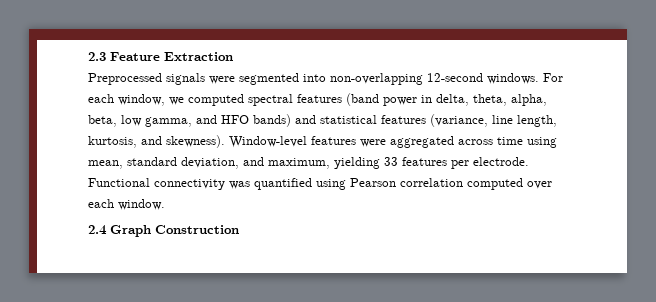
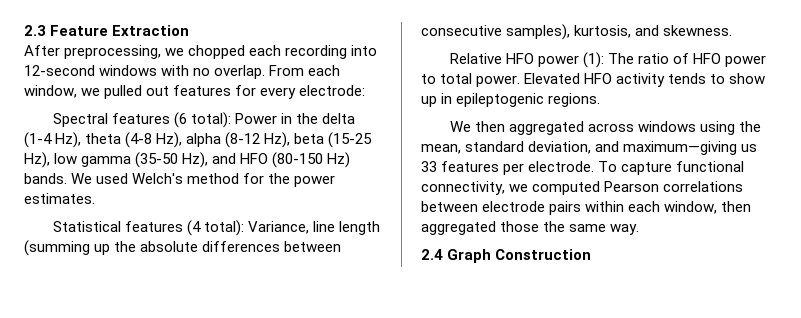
- Preprocessed signals were segmented into non-overlapping 12-second windows. For each window, we computed spectral features (band power in delta, theta, alpha, beta, low gamma, and HFO bands) and statistical features (variance, line length, kurtosis, and skewness). Window-level features were aggregated across time using mean, standard deviation, and maximum, yielding 33 features per electrode.
+ After preprocessing, we chopped each recording into 12-second windows with no overlap. From each window, we pulled out features for every electrode:
+ Spectral features (6 total): Power in the delta (1-4 Hz), theta (4-8 Hz), alpha (8-12 Hz), beta (15-25 Hz), low gamma (35-50 Hz), and HFO (80-150 Hz) bands. We used Welch's method for the power estimates.
+ Statistical features (4 total): Variance, line length (summing up the absolute differences between consecutive samples), kurtosis, and skewness.
+ Relative HFO power (1): The ratio of HFO power to total power. Elevated HFO activity tends to show up in epileptogenic regions.
+ We then aggregated across windows using the mean, standard deviation, and maximum—giving us 33 features per electrode.
- Functional connectivity was quantified using Pearson correlation computed over each window.
+ To capture functional connectivity, we computed Pearson correlations between electrode pairs within each window, then aggregated those the same way.

